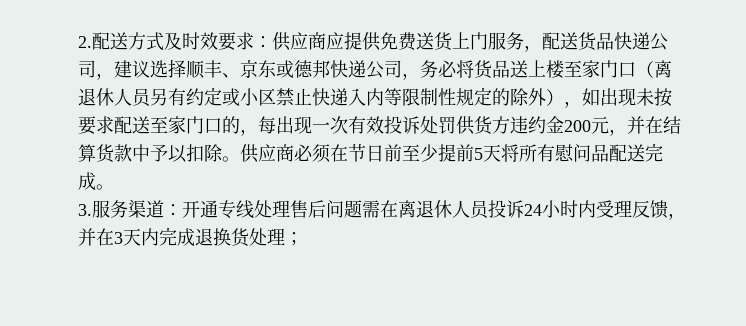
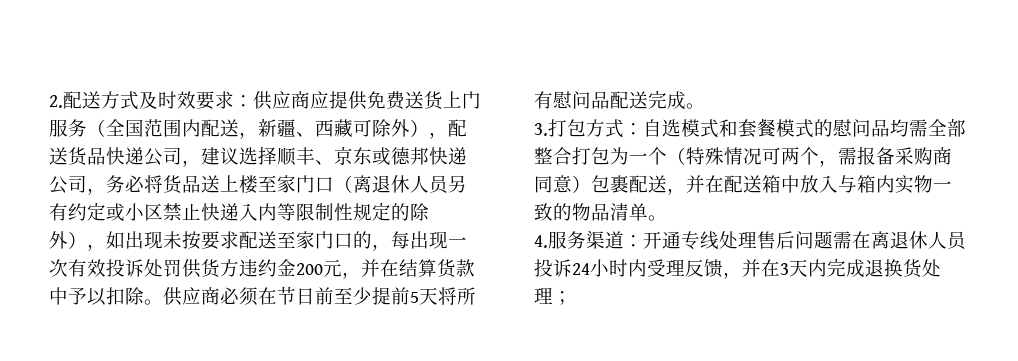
- 供应商应提供免费送货上门服务，配送货品快递公司，建议选择顺丰、京东或德邦快递公司，务必将货品送上楼至家门口（离退休人员另有约定或小区禁止快递入内等限制性规定的除外），如出现未按要求配送至家门口的，每出现一次有效投诉处罚供货方违约金200元，并在结算货款中予以扣除。
+ 供应商应提供免费送货上门服务（全国范围内配送，新疆、西藏可除外），配送货品快递公司，建议选择顺丰、京东或德邦快递公司，务必将货品送上楼至家门口（离退休人员另有约定或小区禁止快递入内等限制性规定的除外），如出现未按要求配送至家门口的，每出现一次有效投诉处罚供货方违约金200元，并在结算货款中予以扣除。
- 3.服务渠道：开通专线处理售后问题需在离退休人员投诉24小时内受理反馈，并在3天内完成退换货处理；
+ 3.打包方式：自选模式和套餐模式的慰问品均需全部整合打包为一个（特殊情况可两个，需报备采购商同意）包裹配送，并在配送箱中放入与箱内实物一致的物品清单。
+ 4.服务渠道：开通专线处理售后问题需在离退休人员投诉24小时内受理反馈，并在3天内完成退换货处理；

